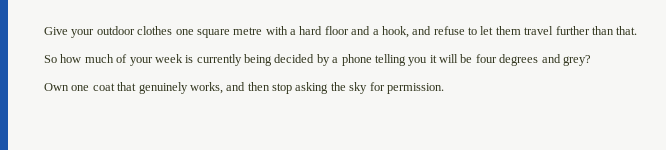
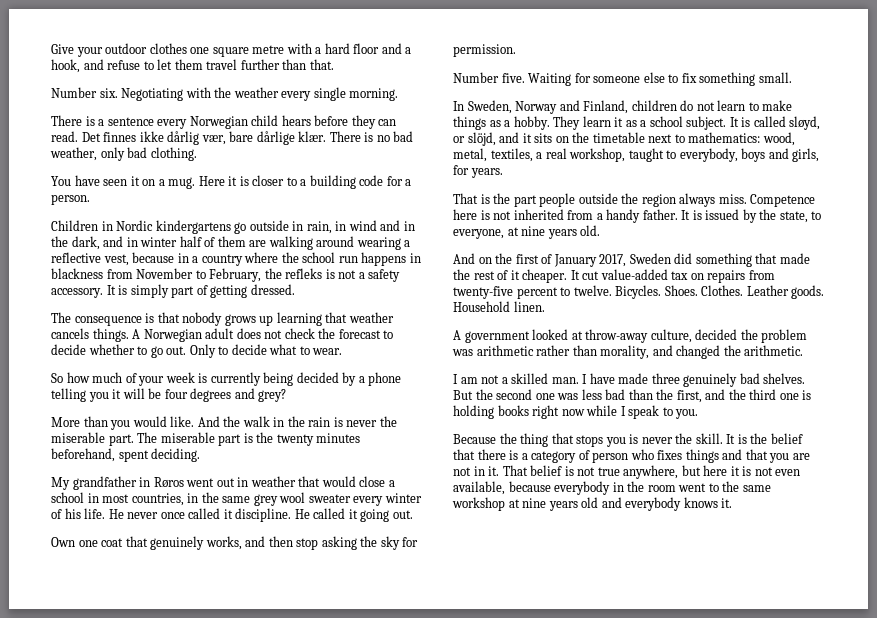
+ Number six. Negotiating with the weather every single morning.
+ There is a sentence every Norwegian child hears before they can read. Det finnes ikke dårlig vær, bare dårlige klær. There is no bad weather, only bad clothing.
+ You have seen it on a mug. Here it is closer to a building code for a person.
+ Children in Nordic kindergartens go outside in rain, in wind and in the dark, and in winter half of them are walking around wearing a reflective vest, because in a country where the school run happens in blackness from November to February, the refleks is not a safety accessory. It is simply part of getting dressed.
+ The consequence is that nobody grows up learning that weather cancels things. A Norwegian adult does not check the forecast to decide whether to go out. Only to decide what to wear.
+ More than you would like. And the walk in the rain is never the miserable part. The miserable part is the twenty minutes beforehand, spent deciding.
+ My grandfather in Røros went out in weather that would close a school in most countries, in the same grey wool sweater every winter of his life. He never once called it discipline. He called it going out.
+ Number five. Waiting for someone else to fix something small.
+ In Sweden, Norway and Finland, children do not learn to make things as a hobby. They learn it as a school subject. It is called sløyd, or slöjd, and it sits on the timetable next to mathematics: wood, metal, textiles, a real workshop, taught to everybody, boys and girls, for years.
+ That is the part people outside the region always miss. Competence here is not inherited from a handy father. It is issued by the state, to everyone, at nine years old.
+ And on the first of January 2017, Sweden did something that made the rest of it cheaper. It cut value-added tax on repairs from twenty-five percent to twelve. Bicycles. Shoes. Clothes. Leather goods. Household linen.
+ A government looked at throw-away culture, decided the problem was arithmetic rather than morality, and changed the arithmetic.
+ I am not a skilled man. I have made three genuinely bad shelves. But the second one was less bad than the first, and the third one is holding books right now while I speak to you.
+ Because the thing that stops you is never the skill. It is the belief that there is a category of person who fixes things and that you are not in it. That belief is not true anywhere, but here it is not even available, because everybody in the room went to the same workshop at nine years old and everybody knows it.

